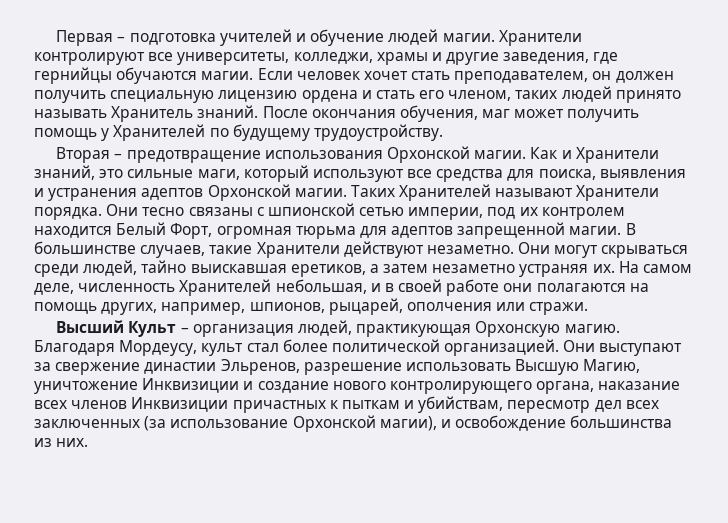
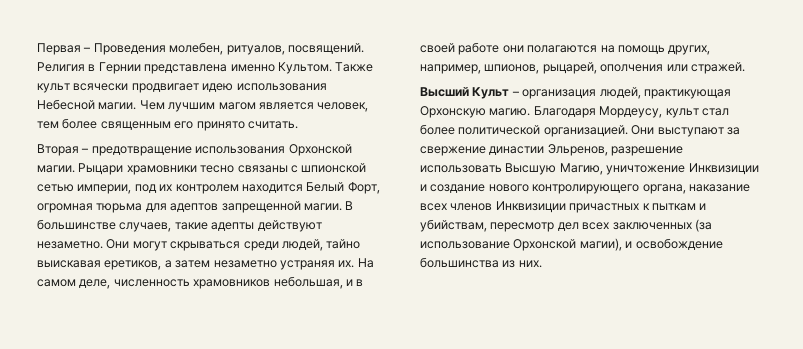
- Первая – подготовка учителей и обучение людей магии. Хранители контролируют все университеты, колледжи, храмы и другие заведения, где гернийцы обучаются магии. Если человек хочет стать преподавателем, он должен получить специальную лицензию ордена и стать его членом, таких людей принято называть Хранитель знаний. После окончания обучения, маг может получить помощь у Хранителей по будущему трудоустройству.
+ Первая – Проведения молебен, ритуалов, посвящений. Религия в Гернии представлена именно Культом. Также культ всячески продвигает идею использования Небесной магии. Чем лучшим магом является человек, тем более священным его принято считать.
- Как и Хранители знаний, это сильные маги, который используют все средства для поиска, выявления и устранения адептов Орхонской магии. Таких Хранителей называют Хранители порядка. Они тесно связаны с шпионской сетью империи, под их контролем находится Белый Форт, огромная тюрьма для адептов запрещенной магии.
+ Рыцари храмовники тесно связаны с шпионской сетью империи, под их контролем находится Белый Форт, огромная тюрьма для адептов запрещенной магии.
- В большинстве случаев, такие Хранители действуют незаметно.
+ В большинстве случаев, такие адепты действуют незаметно.
- Они могут скрываться среди людей, тайно выискавшая еретиков, а затем незаметно устраняя их.
+ Они могут скрываться среди людей, тайно выискавая еретиков, а затем незаметно устраняя их.
- На самом деле, численность Хранителей небольшая, и в своей работе они полагаются на помощь других, например, шпионов, рыцарей, ополчения или стражи.
+ На самом деле, численность храмовников небольшая, и в своей работе они полагаются на помощь других, например, шпионов, рыцарей, ополчения или стражей.

